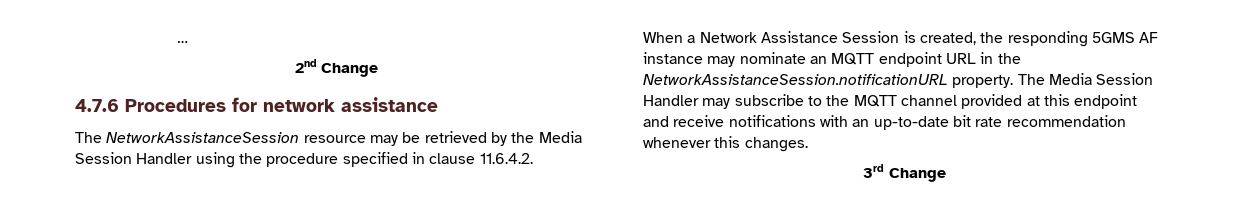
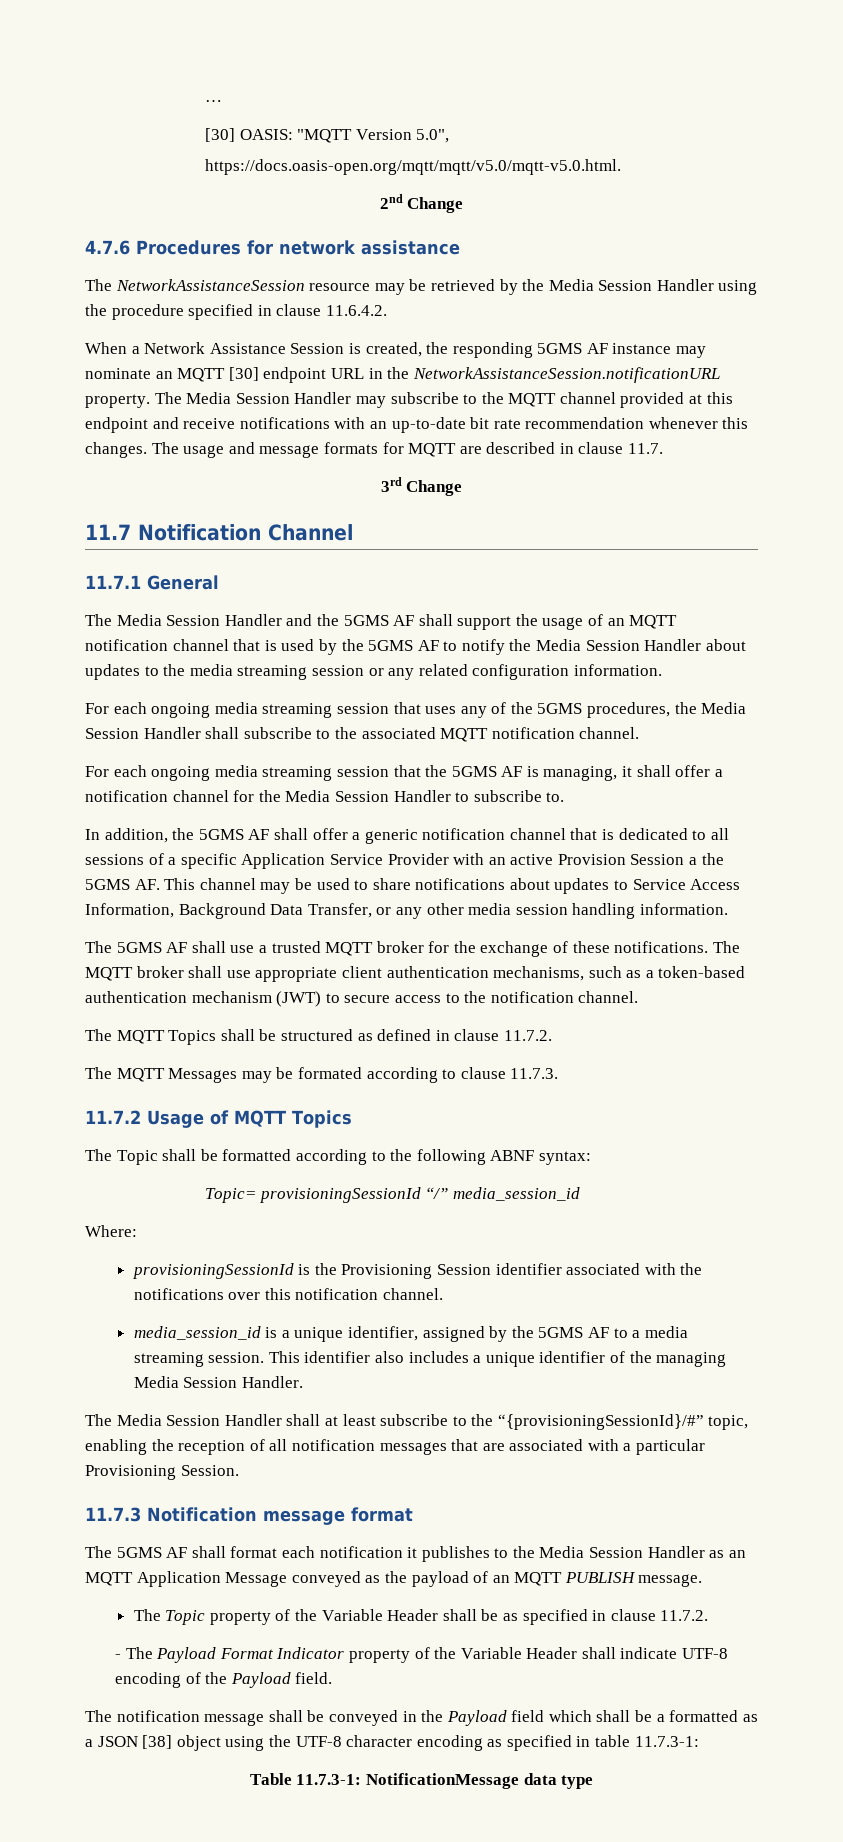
+ [30] OASIS: "MQTT Version 5.0",
+ https://docs.oasis-open.org/mqtt/mqtt/v5.0/mqtt-v5.0.html.
- When a Network Assistance Session is created, the responding 5GMS AF instance may nominate an MQTT endpoint URL in the NetworkAssistanceSession.notificationURL property.
+ When a Network Assistance Session is created, the responding 5GMS AF instance may nominate an MQTT [30] endpoint URL in the NetworkAssistanceSession.notificationURL property.
- The Media Session Handler may subscribe to the MQTT channel provided at this endpoint and receive notifications with an up-to-date bit rate recommendation whenever this changes.
+ The Media Session Handler may subscribe to the MQTT channel provided at this endpoint and receive notifications with an up-to-date bit rate recommendation whenever this changes. The usage and message formats for MQTT are described in clause 11.7.
  3rd Change
+ 11.7 Notification Channel
+ 11.7.1 General
+ The Media Session Handler and the 5GMS AF shall support the usage of an MQTT notification channel that is used by the 5GMS AF to notify the Media Session Handler about updates to the media streaming session or any related configuration information.
+ For each ongoing media streaming session that uses any of the 5GMS procedures, the Media Session Handler shall subscribe to the associated MQTT notification channel.
+ For each ongoing media streaming session that the 5GMS AF is managing, it shall offer a notification channel for the Media Session Handler to subscribe to.
+ In addition, the 5GMS AF shall offer a generic notification channel that is dedicated to all sessions of a specific Application Service Provider with an active Provision Session a the 5GMS AF. This channel may be used to share notifications about updates to Service Access Information, Background Data Transfer, or any other media session handling information.
+ The 5GMS AF shall use a trusted MQTT broker for the exchange of these notifications. The MQTT broker shall use appropriate client authentication mechanisms, such as a token-based authentication mechanism (JWT) to secure access to the notification channel.
+ The MQTT Topics shall be structured as defined in clause 11.7.2.
+ The MQTT Messages may be formated according to clause 11.7.3.
+ 11.7.2 Usage of MQTT Topics
+ The Topic shall be formatted according to the following ABNF syntax:
+ Topic= provisioningSessionId “/” media_session_id
+ Where:
+ provisioningSessionId is the Provisioning Session identifier associated with the notifications over this notification channel.
+ media_session_id is a unique identifier, assigned by the 5GMS AF to a media streaming session. This identifier also includes a unique identifier of the managing Media Session Handler.
+ The Media Session Handler shall at least subscribe to the “{provisioningSessionId}/#” topic, enabling the reception of all notification messages that are associated with a particular Provisioning Session.
+ 11.7.3 Notification message format
+ The 5GMS AF shall format each notification it publishes to the Media Session Handler as an MQTT Application Message conveyed as the payload of an MQTT PUBLISH message.
+ The Topic property of the Variable Header shall be as specified in clause 11.7.2.
+ - The Payload Format Indicator property of the Variable Header shall indicate UTF-8 encoding of the Payload field.
+ The notification message shall be conveyed in the Payload field which shall be a formatted as a JSON [38] object using the UTF-8 character encoding as specified in table 11.7.3-1:
+ Table 11.7.3-1: NotificationMessage data type

